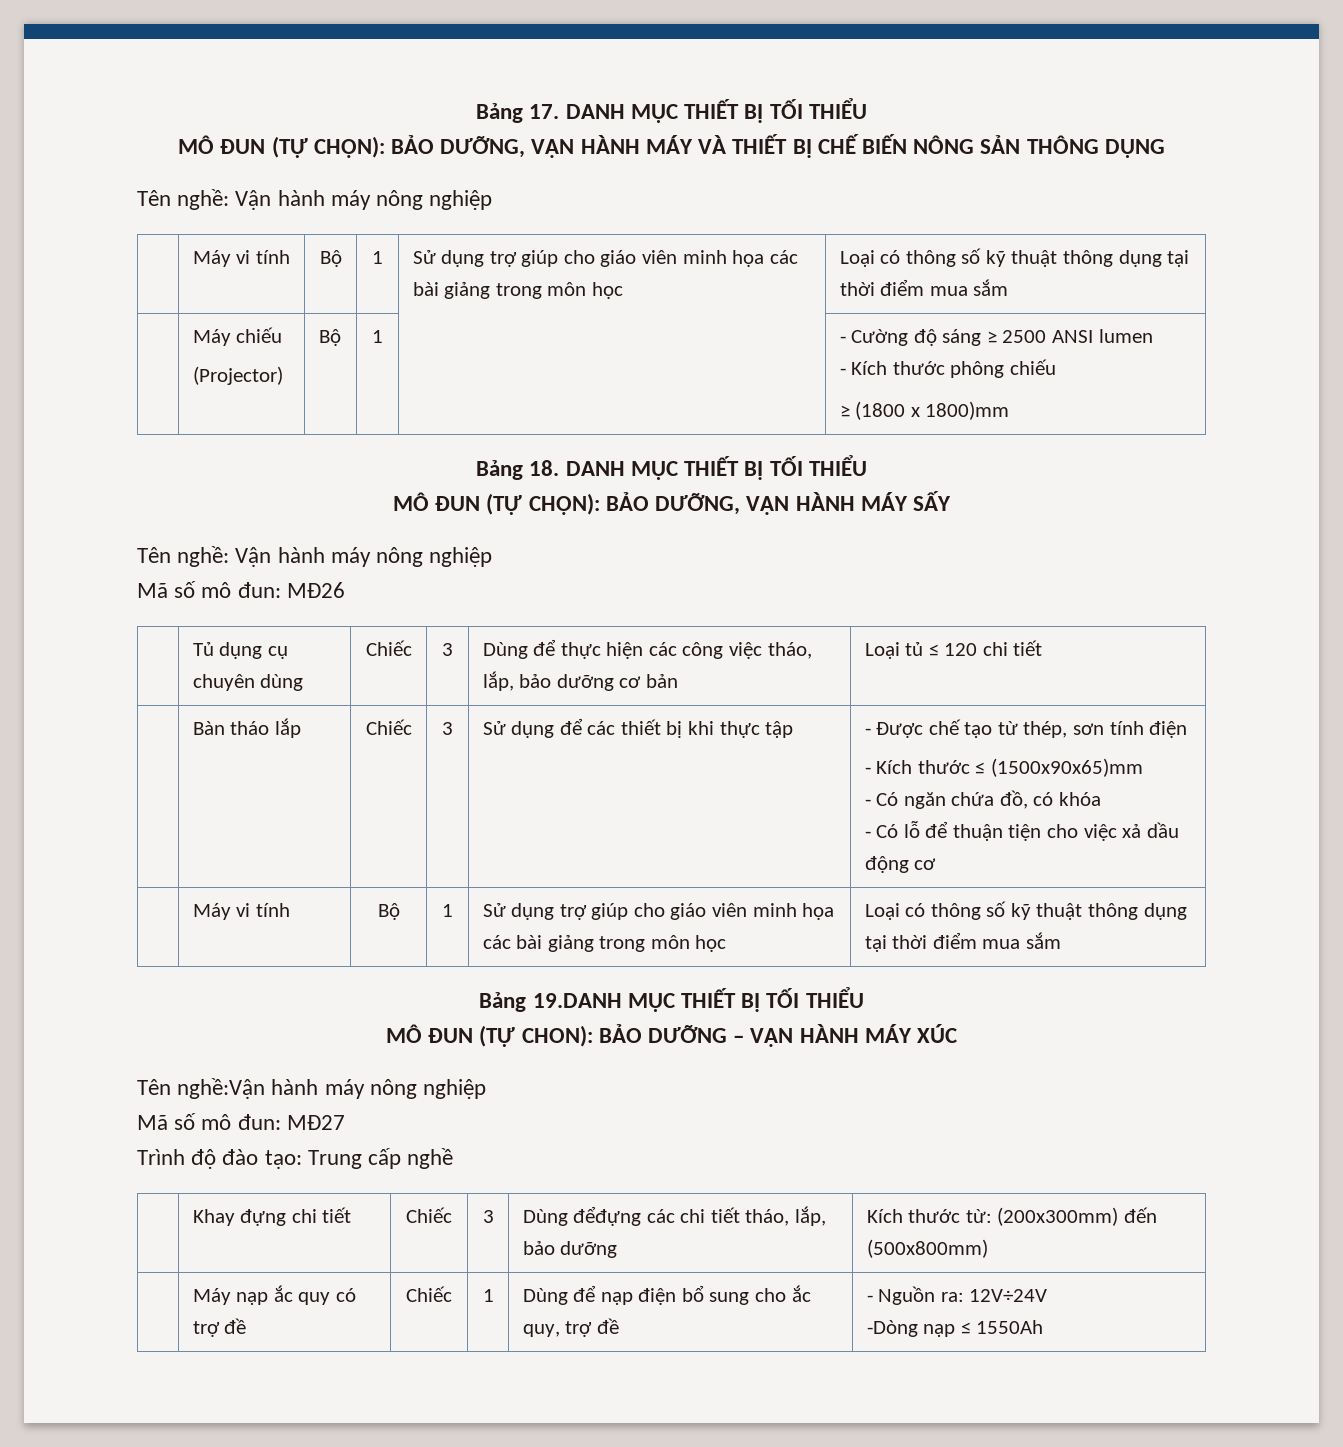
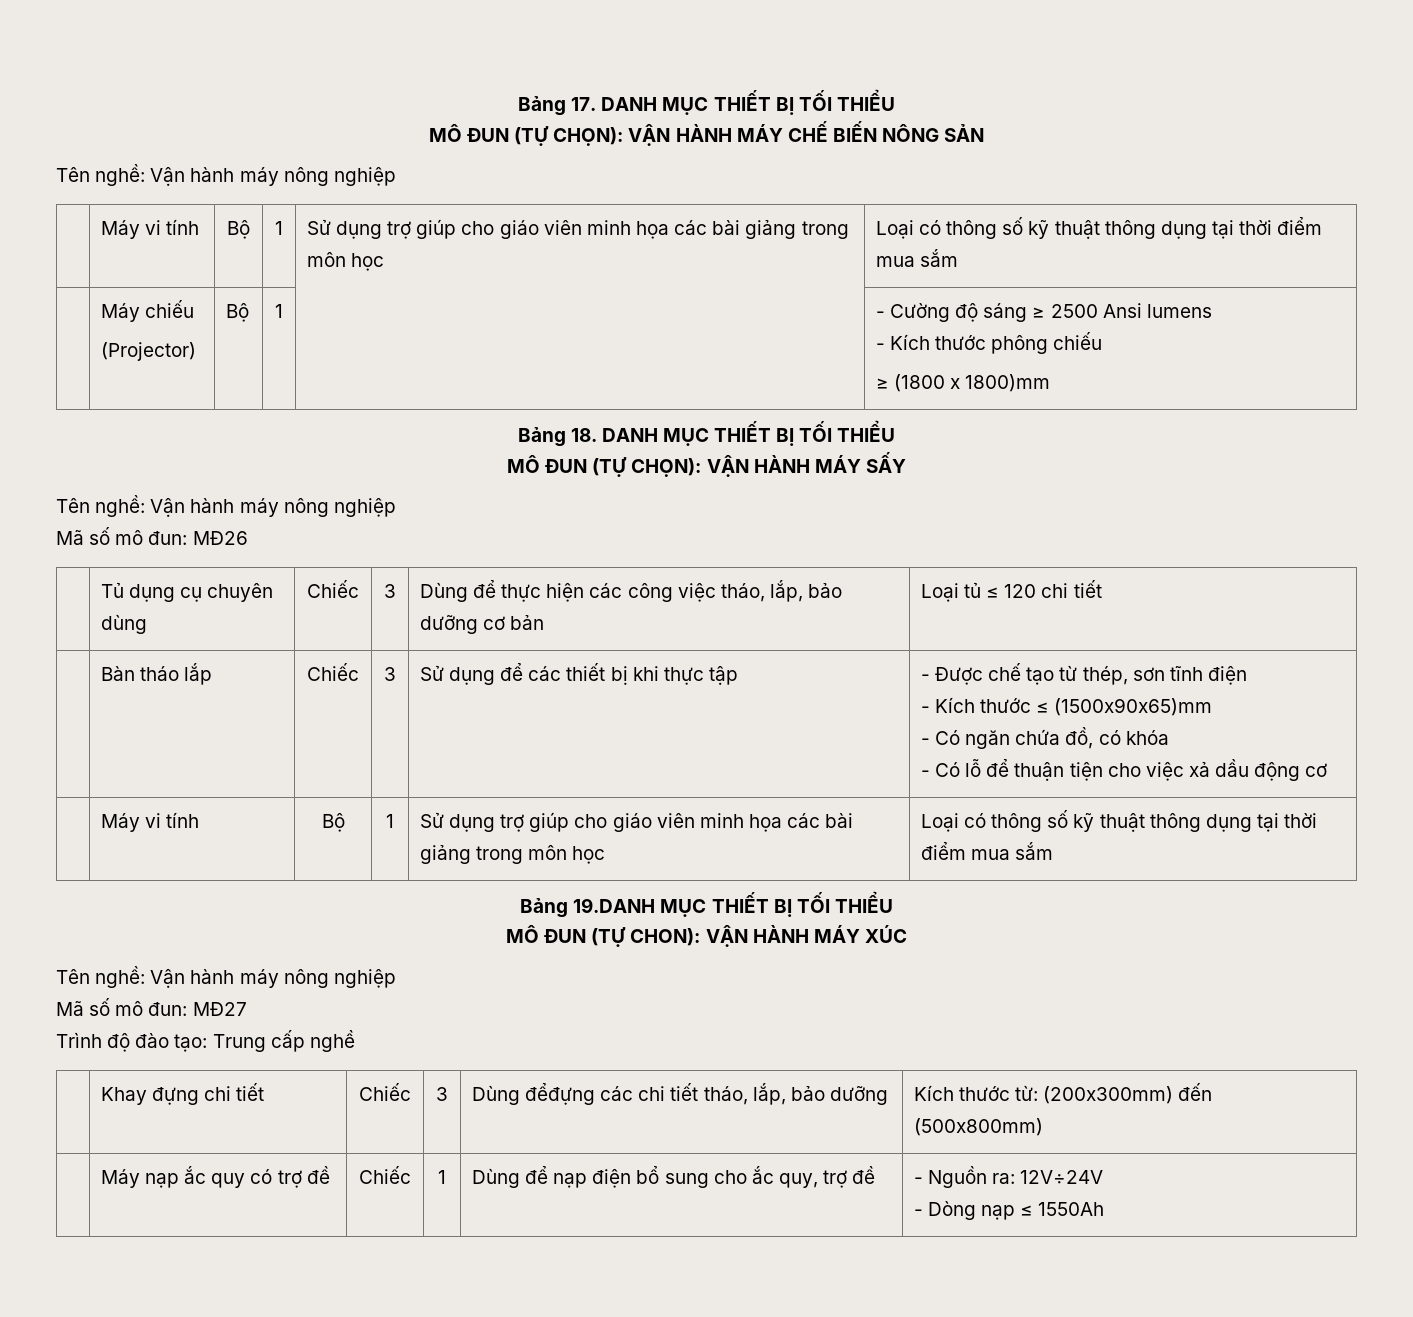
- MÔ ĐUN (TỰ CHỌN): BẢO DƯỠNG, VẬN HÀNH MÁY VÀ THIẾT BỊ CHẾ BIẾN NÔNG SẢN THÔNG DỤNG
+ MÔ ĐUN (TỰ CHỌN): VẬN HÀNH MÁY CHẾ BIẾN NÔNG SẢN
  | Máy chiếu
- (Projector) | Bộ | 1 | | - Cường độ sáng ≥ 2500 ANSI lumen
+ (Projector) | Bộ | 1 | | - Cường độ sáng ≥ 2500 Ansi lumens
- MÔ ĐUN (TỰ CHỌN): BẢO DƯỠNG, VẬN HÀNH MÁY SẤY
+ MÔ ĐUN (TỰ CHỌN): VẬN HÀNH MÁY SẤY
- - Được chế tạo từ thép, sơn tính điện
+ - Được chế tạo từ thép, sơn tĩnh điện
- MÔ ĐUN (TỰ CHON): BẢO DƯỠNG – VẬN HÀNH MÁY XÚC
- Tên nghề:Vận hành máy nông nghiệp
+ MÔ ĐUN (TỰ CHON): VẬN HÀNH MÁY XÚC
+ Tên nghề: Vận hành máy nông nghiệp
  | Máy nạp ắc quy có trợ đề | Chiếc | 1 | Dùng để nạp điện bổ sung cho ắc quy, trợ đề | - Nguồn ra: 12V÷24V
- -Dòng nạp ≤ 1550Ah
+ - Dòng nạp ≤ 1550Ah

